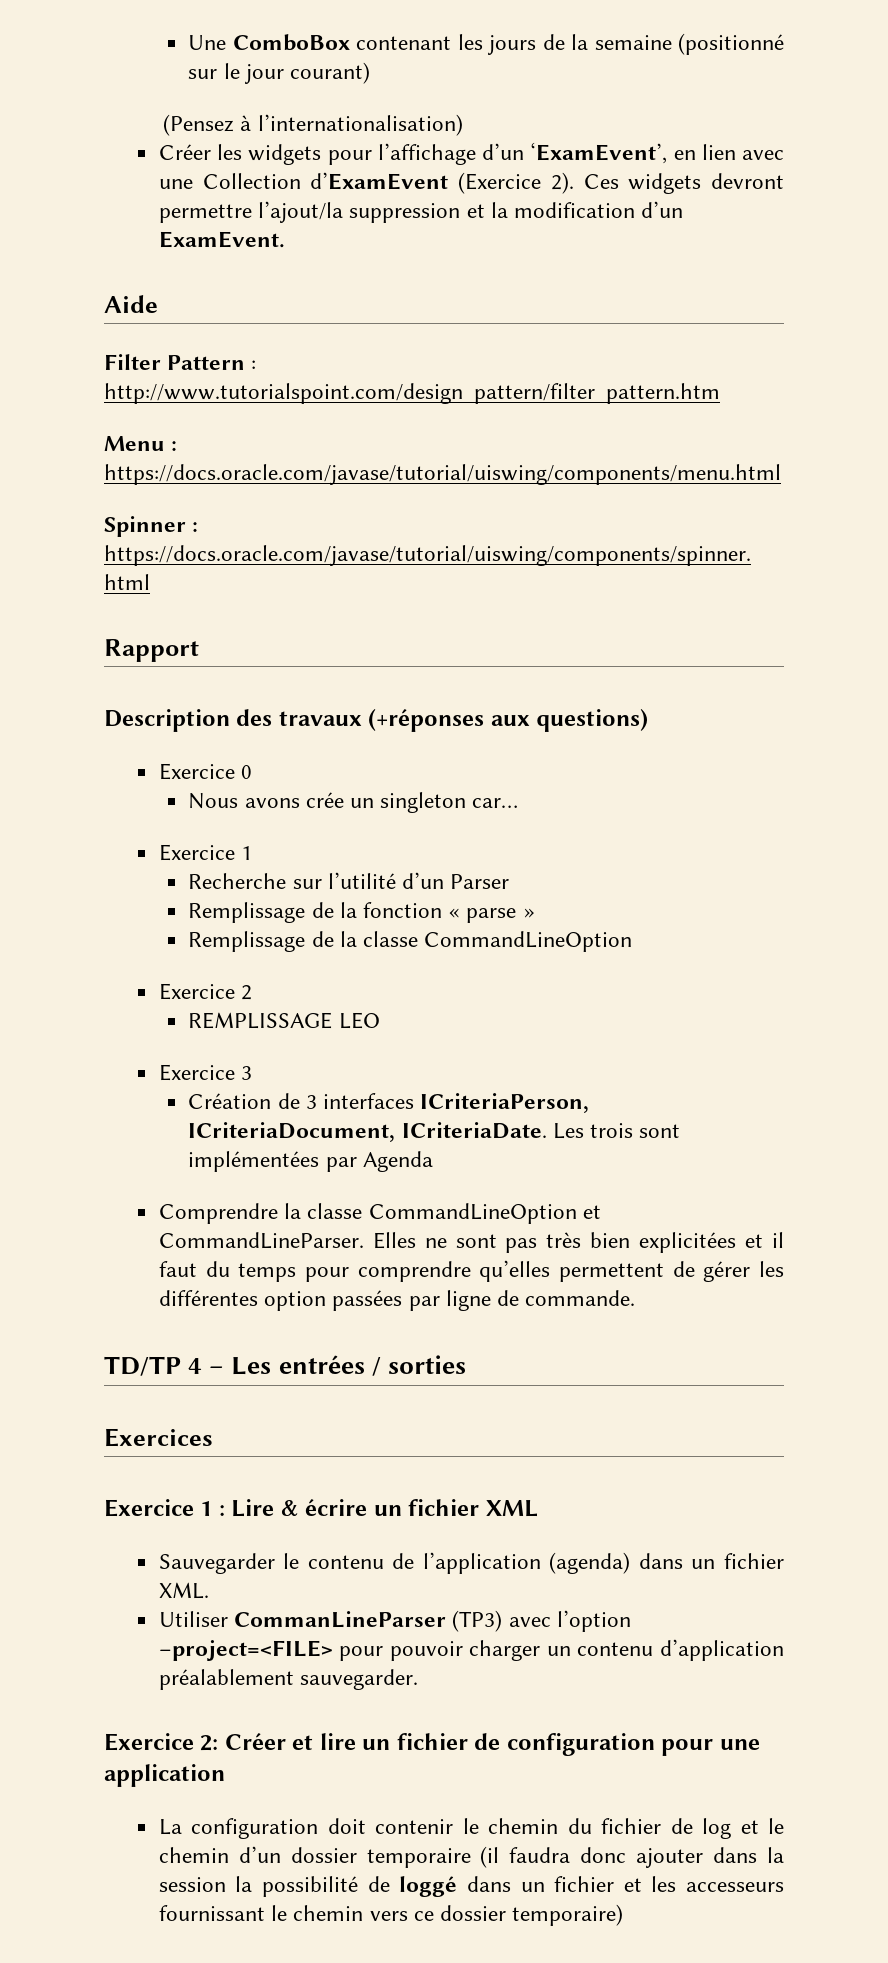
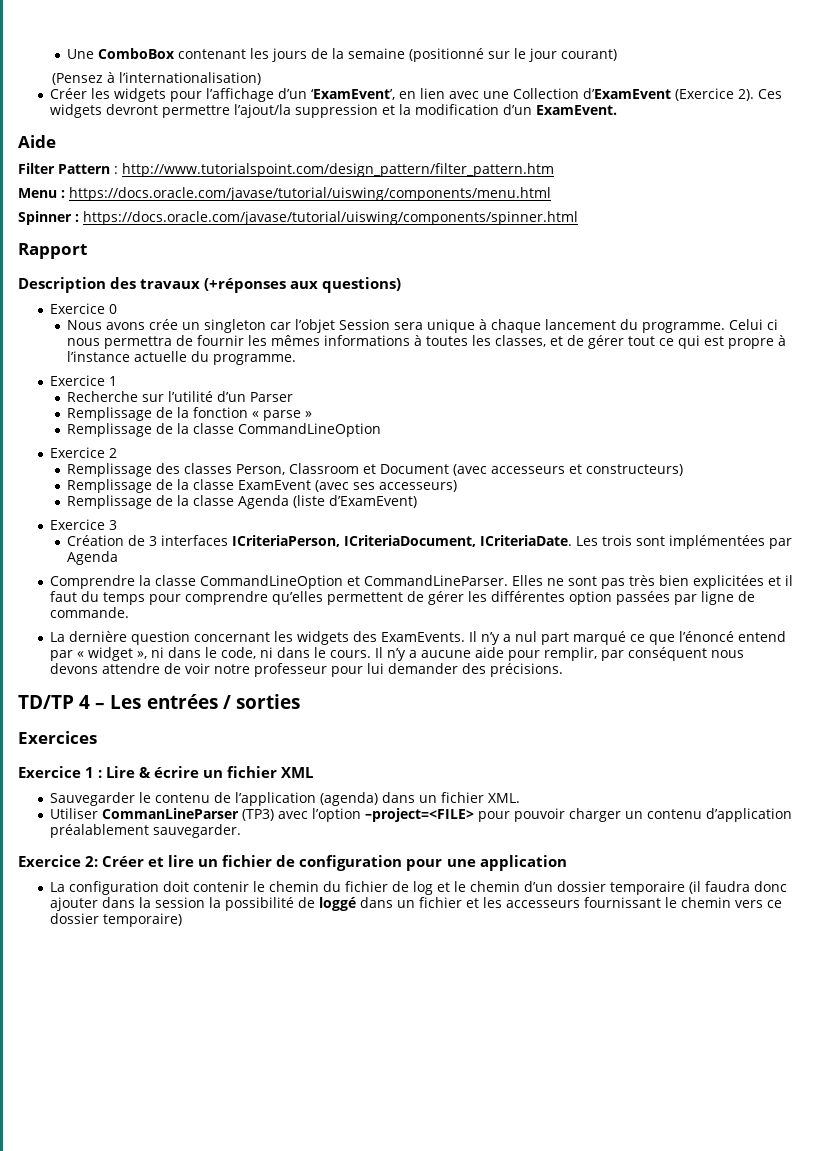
- Nous avons crée un singleton car…
+ Nous avons crée un singleton car l’objet Session sera unique à chaque lancement du programme. Celui ci nous permettra de fournir les mêmes informations à toutes les classes, et de gérer tout ce qui est propre à l’instance actuelle du programme.
- REMPLISSAGE LEO
+ Remplissage des classes Person, Classroom et Document (avec accesseurs et constructeurs)
+ Remplissage de la classe ExamEvent (avec ses accesseurs)
+ Remplissage de la classe Agenda (liste d’ExamEvent)
+ La dernière question concernant les widgets des ExamEvents. Il n’y a nul part marqué ce que l’énoncé entend par « widget », ni dans le code, ni dans le cours. Il n’y a aucune aide pour remplir, par conséquent nous devons attendre de voir notre professeur pour lui demander des précisions.

